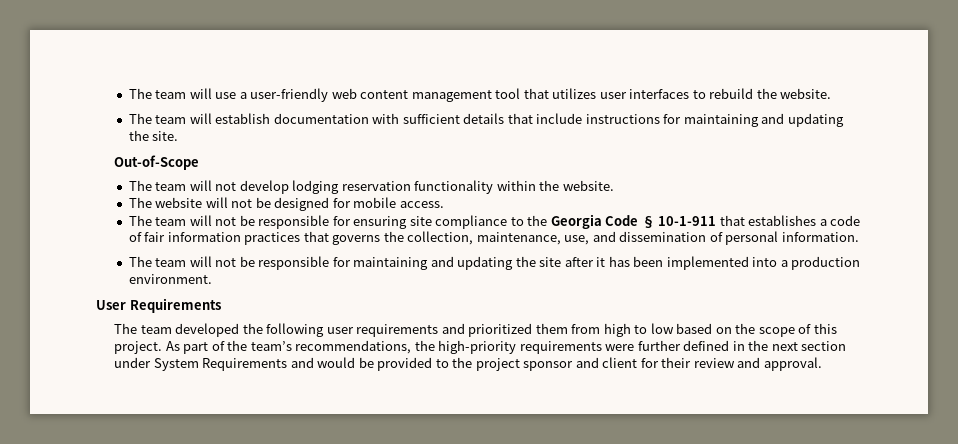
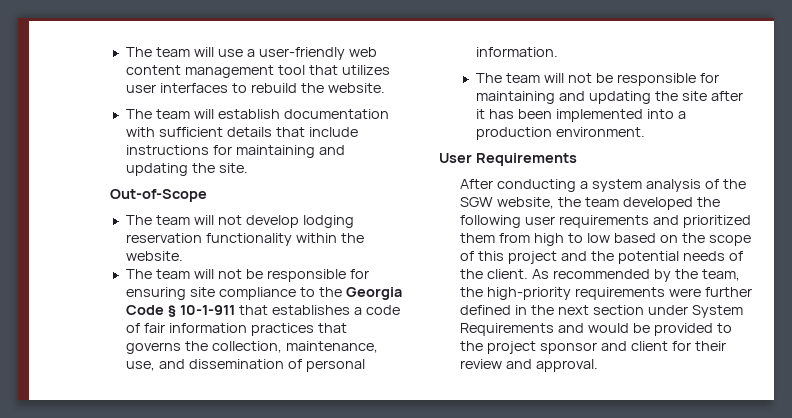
- The website will not be designed for mobile access.
- The team developed the following user requirements and prioritized them from high to low based on the scope of this project. As part of the team’s recommendations, the high-priority requirements were further defined in the next section under System Requirements and would be provided to the project sponsor and client for their review and approval.
+ After conducting a system analysis of the SGW website, the team developed the following user requirements and prioritized them from high to low based on the scope of this project and the potential needs of the client. As recommended by the team, the high-priority requirements were further defined in the next section under System Requirements and would be provided to the project sponsor and client for their review and approval.

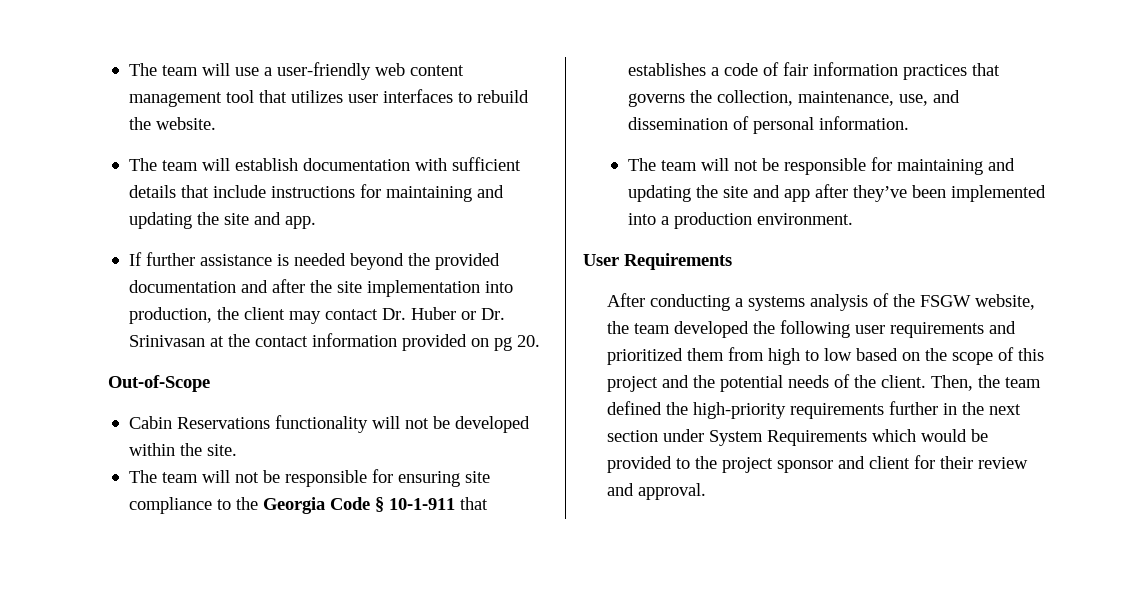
- The team will establish documentation with sufficient details that include instructions for maintaining and updating the site.
+ The team will establish documentation with sufficient details that include instructions for maintaining and updating the site and app.
+ If further assistance is needed beyond the provided documentation and after the site implementation into production, the client may contact Dr. Huber or Dr. Srinivasan at the contact information provided on pg 20.
  Out-of-Scope
- The team will not develop lodging reservation functionality within the website.
+ Cabin Reservations functionality will not be developed within the site.
- The team will not be responsible for maintaining and updating the site after it has been implemented into a production environment.
+ The team will not be responsible for maintaining and updating the site and app after they’ve been implemented into a production environment.
- After conducting a system analysis of the SGW website, the team developed the following user requirements and prioritized them from high to low based on the scope of this project and the potential needs of the client.
+ After conducting a systems analysis of the FSGW website, the team developed the following user requirements and prioritized them from high to low based on the scope of this project and the potential needs of the client.
- As recommended by the team, the high-priority requirements were further defined in the next section under System Requirements and would be provided to the project sponsor and client for their review and approval.
+ Then, the team defined the high-priority requirements further in the next section under System Requirements which would be provided to the project sponsor and client for their review and approval.

